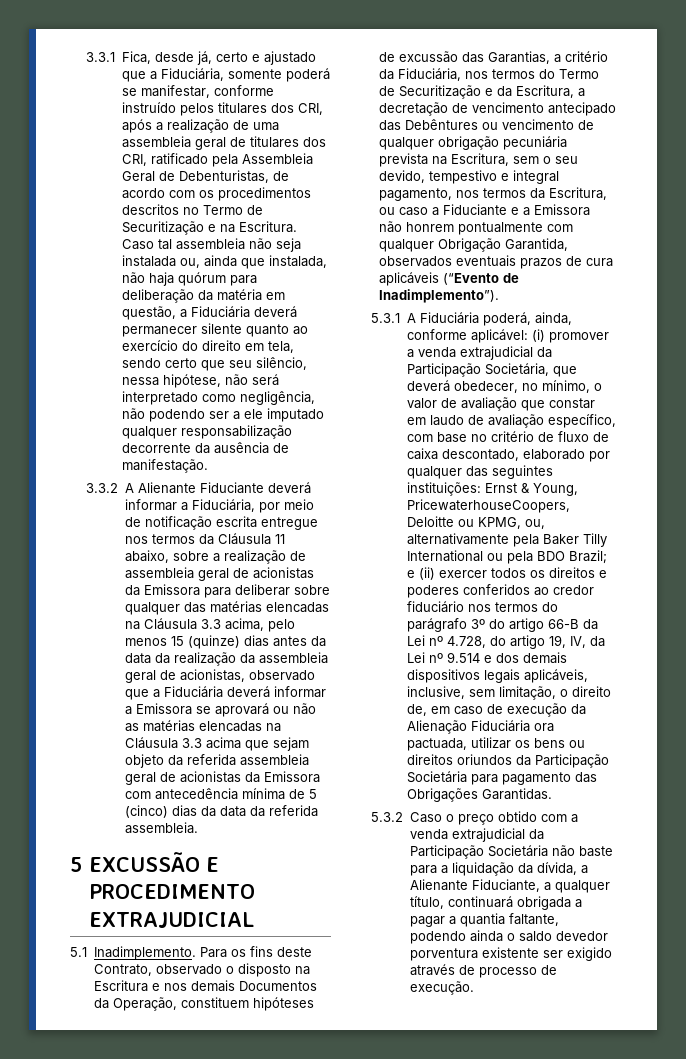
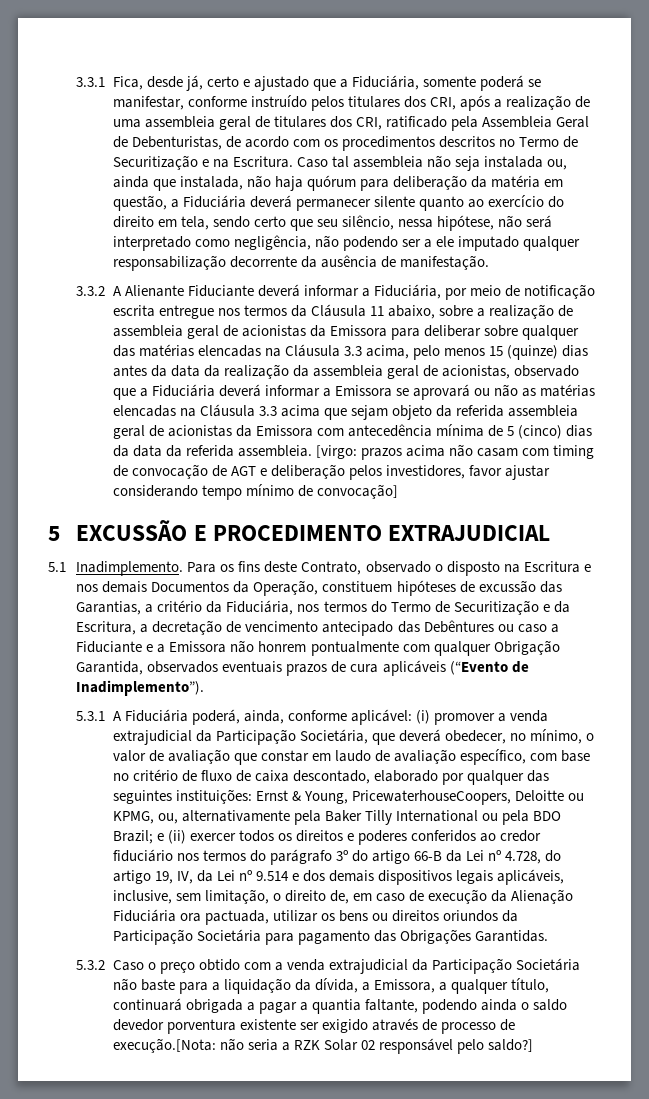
+ [virgo: prazos acima não casam com timing de convocação de AGT e deliberação pelos investidores, favor ajustar considerando tempo mínimo de convocação]
- Para os fins deste Contrato, observado o disposto na Escritura e nos demais Documentos da Operação, constituem hipóteses de excussão das Garantias, a critério da Fiduciária, nos termos do Termo de Securitização e da Escritura, a decretação de vencimento antecipado das Debêntures ou vencimento de qualquer obrigação pecuniária prevista na Escritura, sem o seu devido, tempestivo e integral pagamento, nos termos da Escritura, ou caso a Fiduciante e a Emissora não honrem pontualmente com qualquer Obrigação Garantida, observados eventuais prazos de cura aplicáveis (“Evento de Inadimplemento”).
+ Para os fins deste Contrato, observado o disposto na Escritura e nos demais Documentos da Operação, constituem hipóteses de excussão das Garantias, a critério da Fiduciária, nos termos do Termo de Securitização e da Escritura, a decretação de vencimento antecipado das Debêntures ou caso a Fiduciante e a Emissora não honrem pontualmente com qualquer Obrigação Garantida, observados eventuais prazos de cura aplicáveis (“Evento de Inadimplemento”).
- 5.3.2 Caso o preço obtido com a venda extrajudicial da Participação Societária não baste para a liquidação da dívida, a Alienante Fiduciante, a qualquer título, continuará obrigada a pagar a quantia faltante, podendo ainda o saldo devedor porventura existente ser exigido através de processo de execução.
+ 5.3.2 Caso o preço obtido com a venda extrajudicial da Participação Societária não baste para a liquidação da dívida, a Emissora, a qualquer título, continuará obrigada a pagar a quantia faltante, podendo ainda o saldo devedor porventura existente ser exigido através de processo de execução.[Nota: não seria a RZK Solar 02 responsável pelo saldo?]

